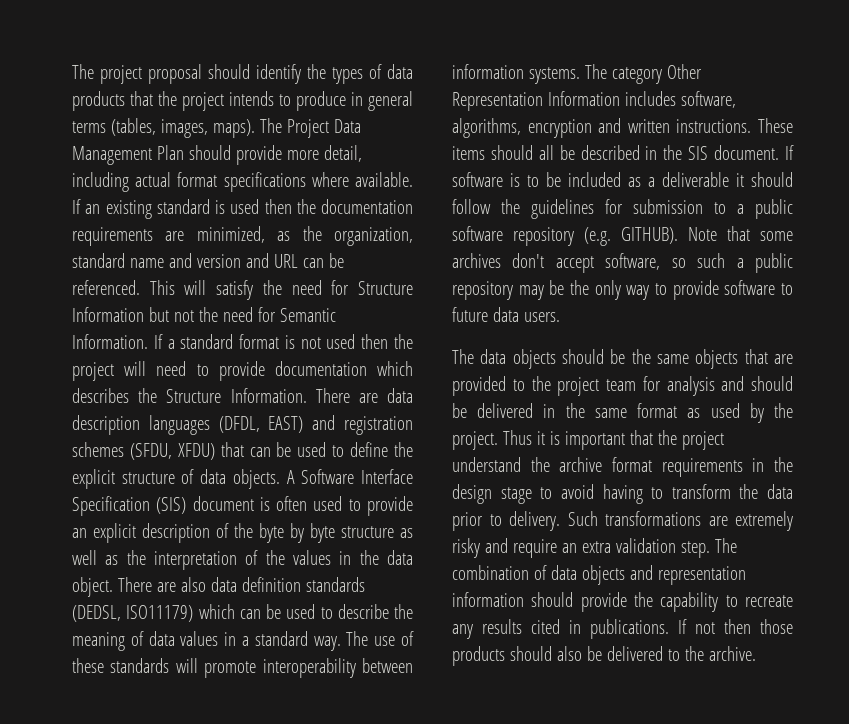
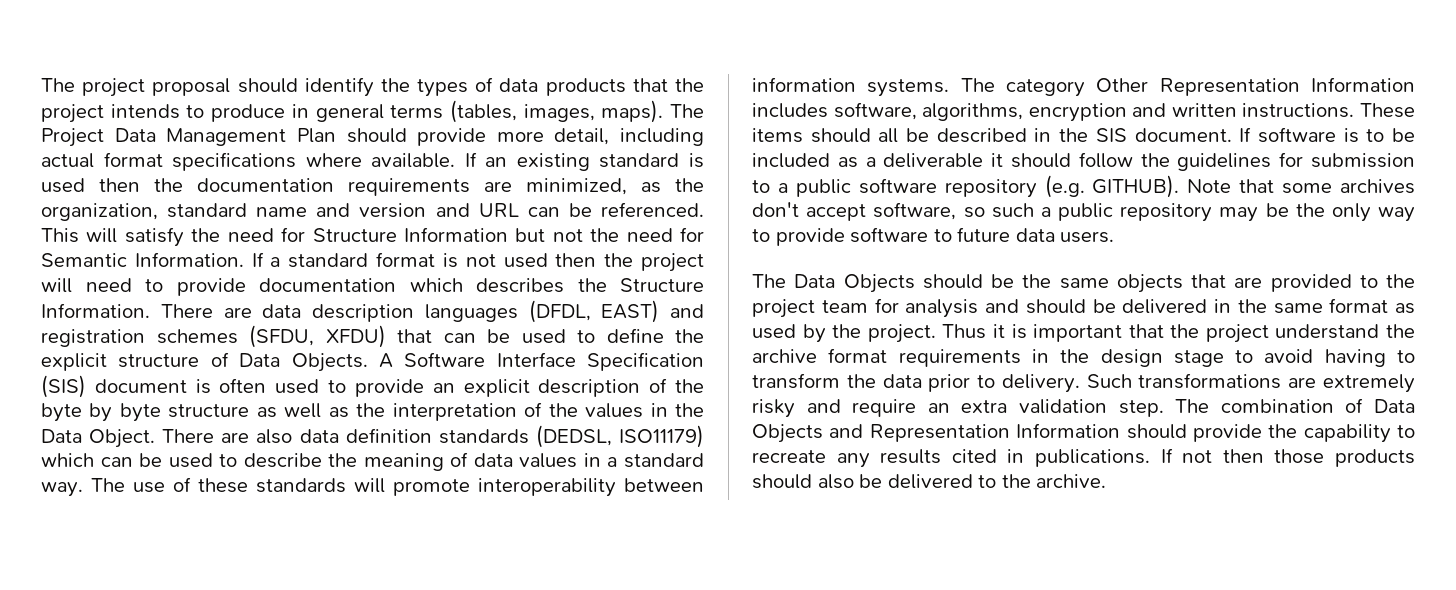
- There are data description languages (DFDL, EAST) and registration schemes (SFDU, XFDU) that can be used to define the explicit structure of data objects.
+ There are data description languages (DFDL, EAST) and registration schemes (SFDU, XFDU) that can be used to define the explicit structure of Data Objects.
- A Software Interface Specification (SIS) document is often used to provide an explicit description of the byte by byte structure as well as the interpretation of the values in the data object.
+ A Software Interface Specification (SIS) document is often used to provide an explicit description of the byte by byte structure as well as the interpretation of the values in the Data Object.
- The data objects should be the same objects that are provided to the project team for analysis and should be delivered in the same format as used by the project.
+ The Data Objects should be the same objects that are provided to the project team for analysis and should be delivered in the same format as used by the project.
- The combination of data objects and representation information should provide the capability to recreate any results cited in publications.
+ The combination of Data Objects and Representation Information should provide the capability to recreate any results cited in publications.

